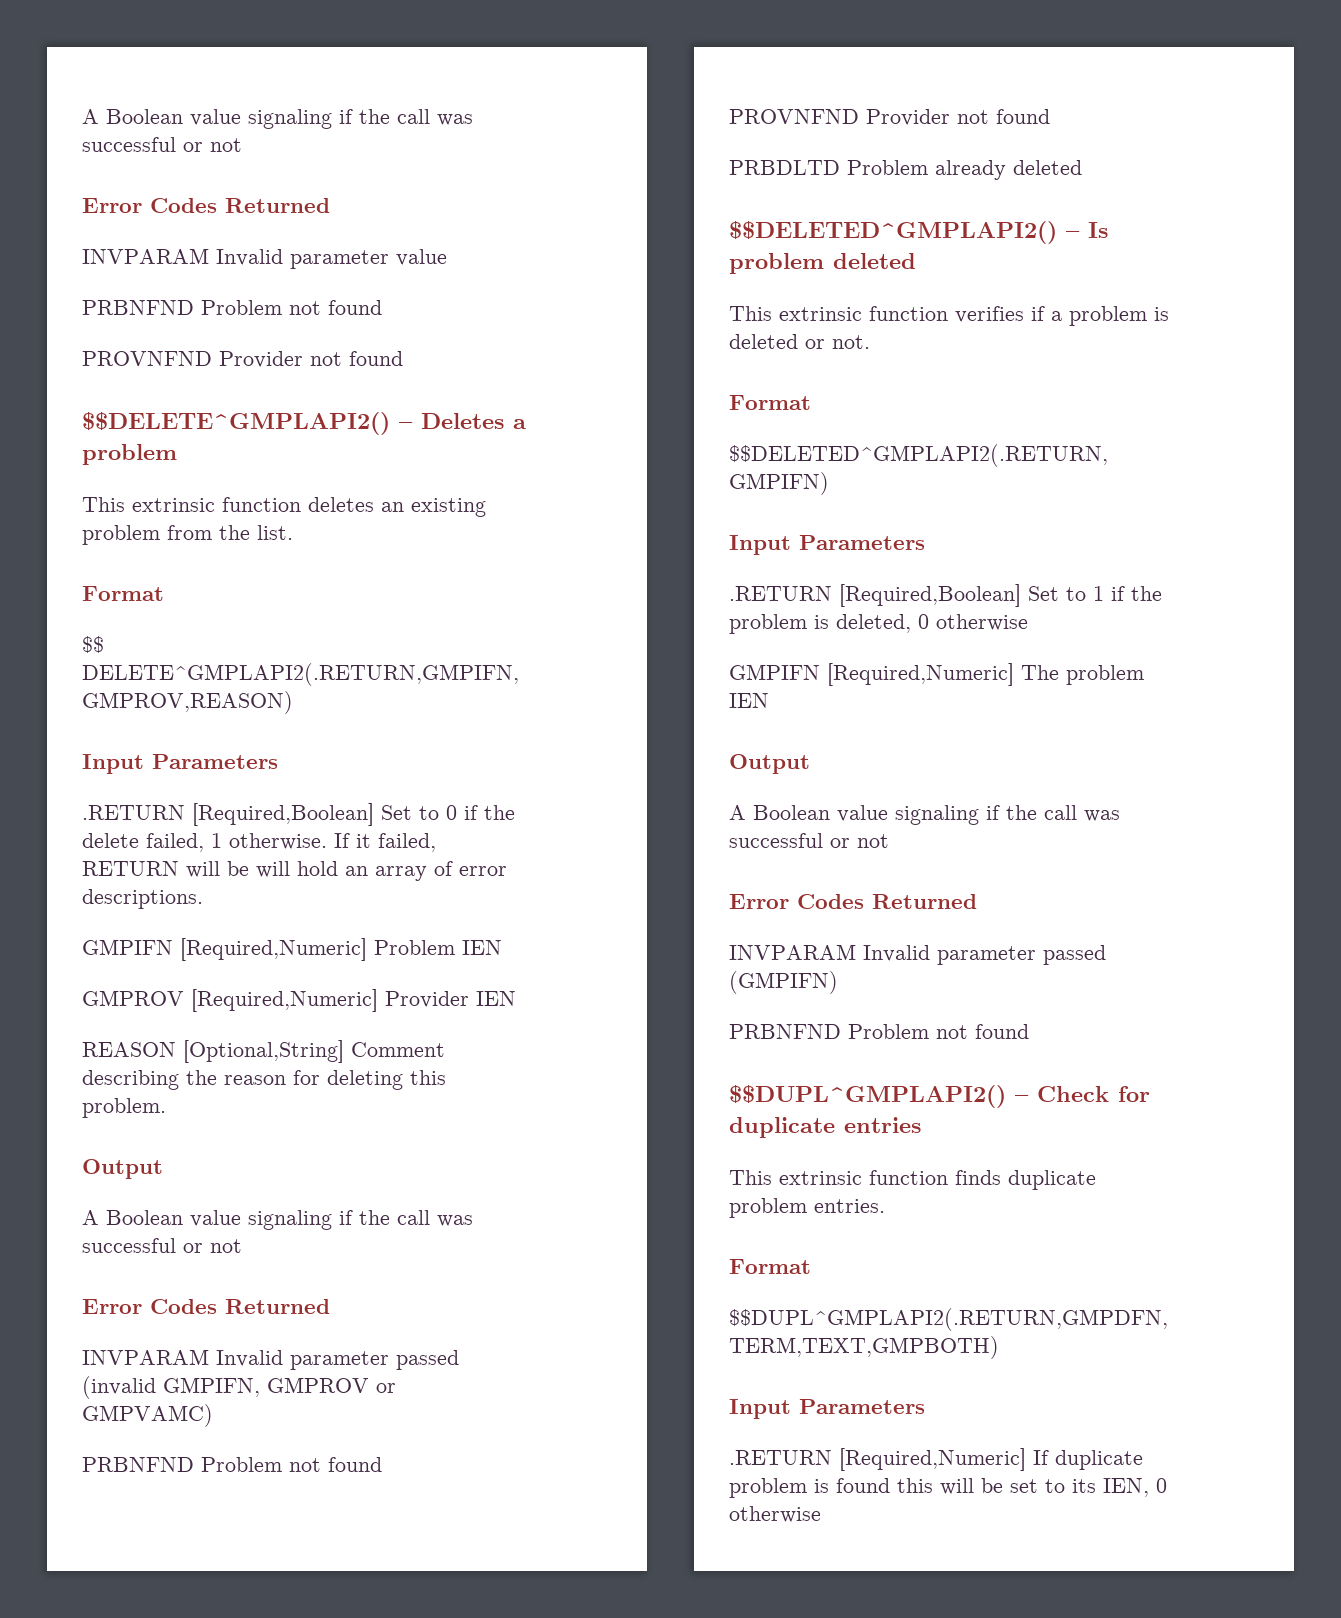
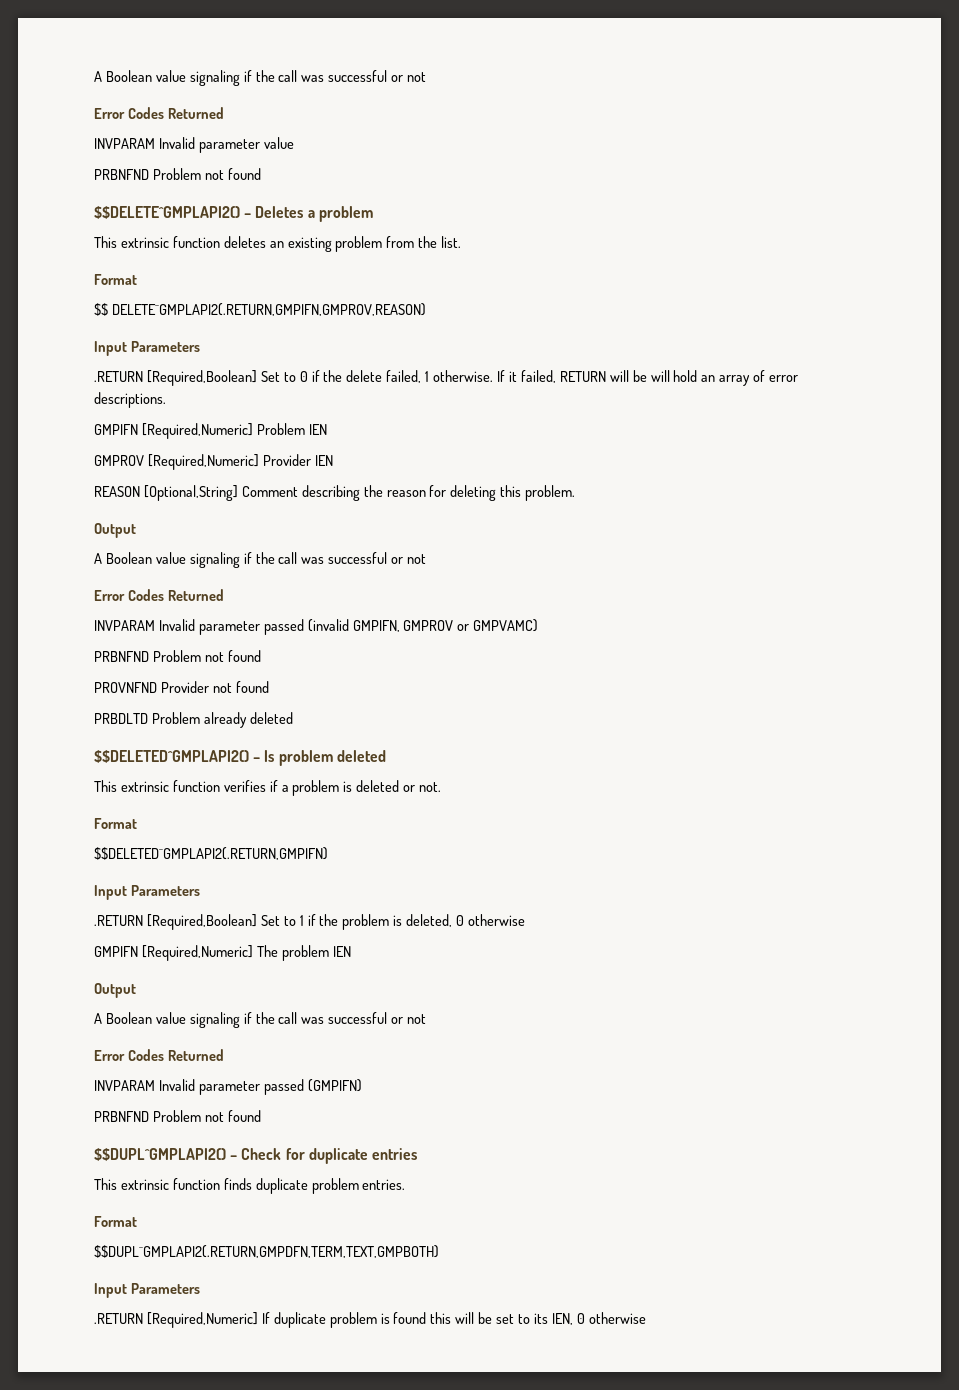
  INVPARAM Invalid parameter value
  PRBNFND Problem not found
- PROVNFND Provider not found

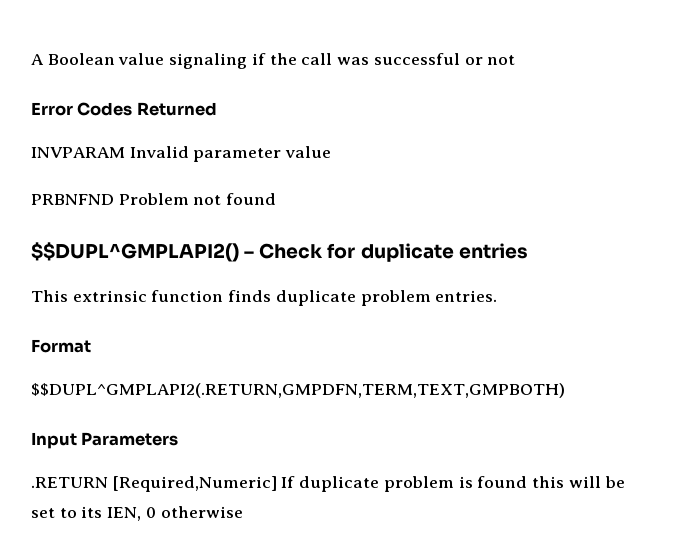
- $$DELETE^GMPLAPI2() – Deletes a problem
- This extrinsic function deletes an existing problem from the list.
- Format
- $$ DELETE^GMPLAPI2(.RETURN,GMPIFN,GMPROV,REASON)
- Input Parameters
- .RETURN [Required,Boolean] Set to 0 if the delete failed, 1 otherwise. If it failed, RETURN will be will hold an array of error descriptions.
- GMPIFN [Required,Numeric] Problem IEN
- GMPROV [Required,Numeric] Provider IEN
- REASON [Optional,String] Comment describing the reason for deleting this problem.
- Output
- A Boolean value signaling if the call was successful or not
- Error Codes Returned
- INVPARAM Invalid parameter passed (invalid GMPIFN, GMPROV or GMPVAMC)
- PRBNFND Problem not found
- PROVNFND Provider not found
- PRBDLTD Problem already deleted
- $$DELETED^GMPLAPI2() – Is problem deleted
- This extrinsic function verifies if a problem is deleted or not.
- Format
- $$DELETED^GMPLAPI2(.RETURN,GMPIFN)
- Input Parameters
- .RETURN [Required,Boolean] Set to 1 if the problem is deleted, 0 otherwise
- GMPIFN [Required,Numeric] The problem IEN
- Output
- A Boolean value signaling if the call was successful or not
- Error Codes Returned
- INVPARAM Invalid parameter passed (GMPIFN)
- PRBNFND Problem not found

